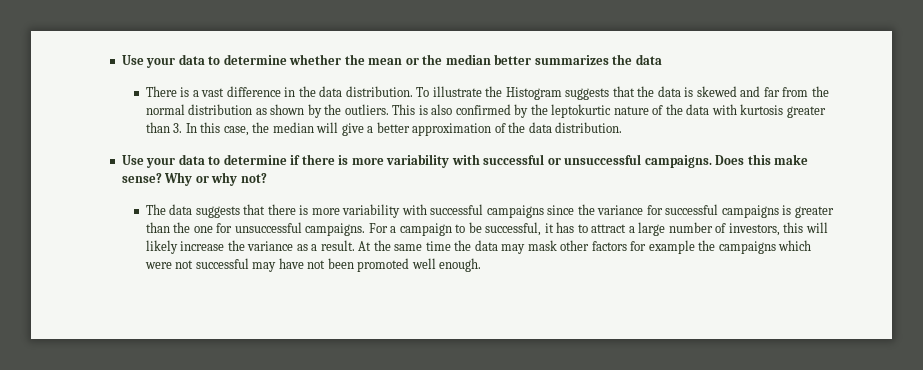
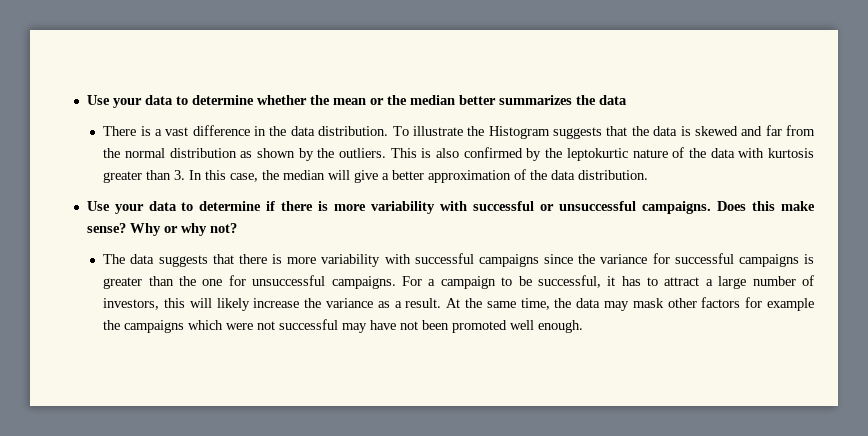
- At the same time the data may mask other factors for example the campaigns which were not successful may have not been promoted well enough.
+ At the same time, the data may mask other factors for example the campaigns which were not successful may have not been promoted well enough.

